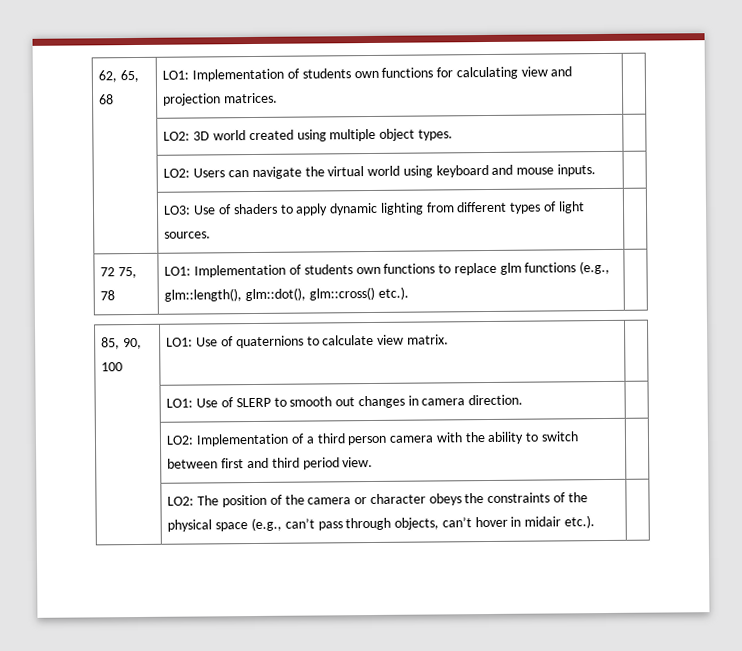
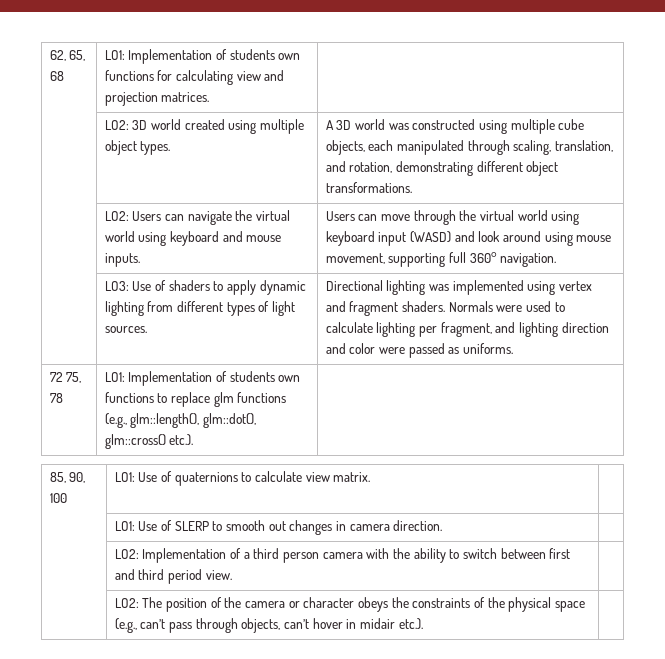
- | LO2: 3D world created using multiple object types. |
+ | LO2: 3D world created using multiple object types. | A 3D world was constructed using multiple cube objects, each manipulated through scaling, translation, and rotation, demonstrating different object transformations.
- | LO2: Users can navigate the virtual world using keyboard and mouse inputs. |
+ | LO2: Users can navigate the virtual world using keyboard and mouse inputs. | Users can move through the virtual world using keyboard input (WASD) and look around using mouse movement, supporting full 360° navigation.
- | LO3: Use of shaders to apply dynamic lighting from different types of light sources. |
+ | LO3: Use of shaders to apply dynamic lighting from different types of light sources. | Directional lighting was implemented using vertex and fragment shaders. Normals were used to calculate lighting per fragment, and lighting direction and color were passed as uniforms.

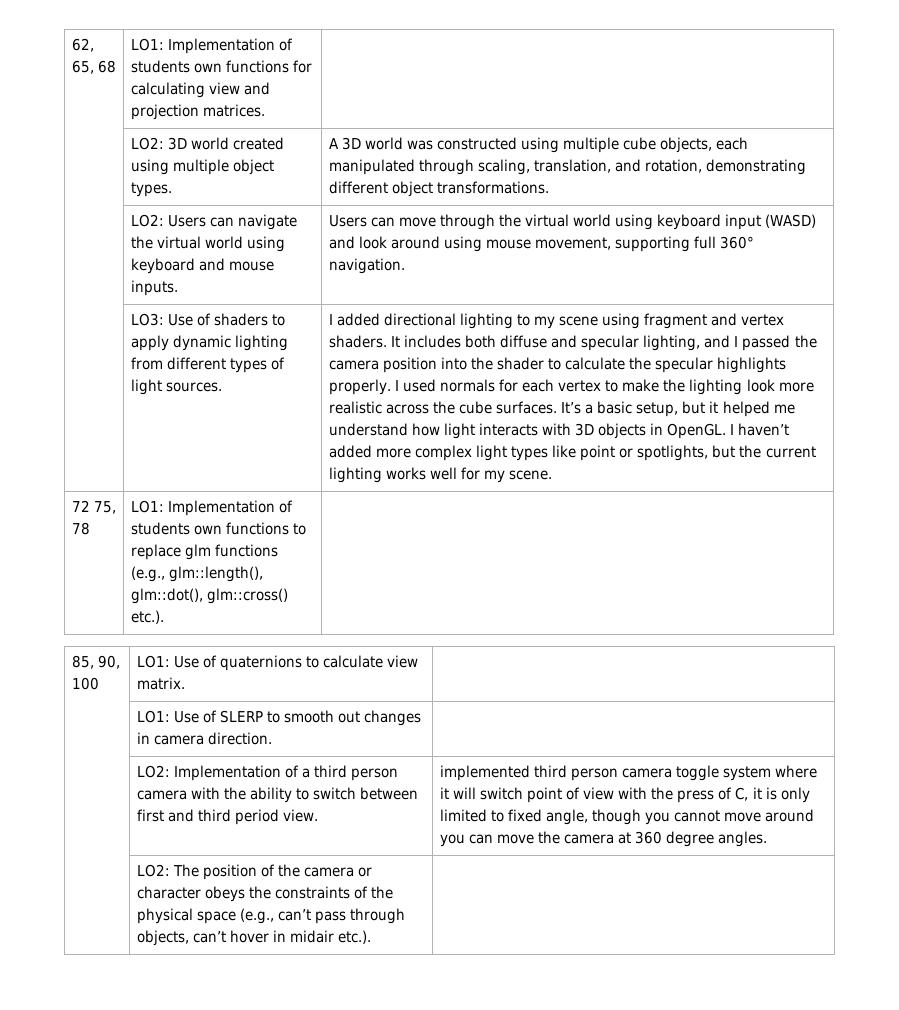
- Directional lighting was implemented using vertex and fragment shaders. Normals were used to calculate lighting per fragment, and lighting direction and color were passed as uniforms.
+ I added directional lighting to my scene using fragment and vertex shaders. It includes both diffuse and specular lighting, and I passed the camera position into the shader to calculate the specular highlights properly. I used normals for each vertex to make the lighting look more realistic across the cube surfaces. It’s a basic setup, but it helped me understand how light interacts with 3D objects in OpenGL. I haven’t added more complex light types like point or spotlights, but the current lighting works well for my scene.
+ implemented third person camera toggle system where it will switch point of view with the press of C, it is only limited to fixed angle, though you cannot move around you can move the camera at 360 degree angles.

